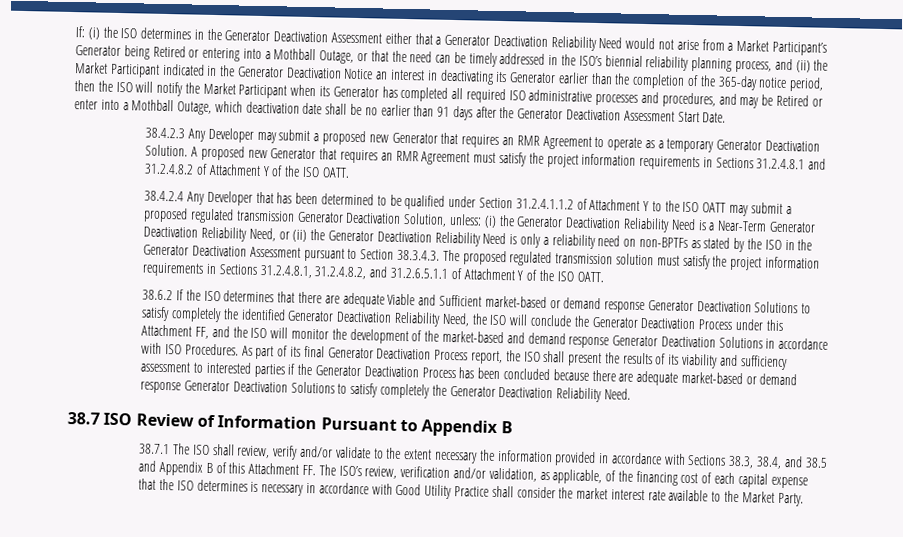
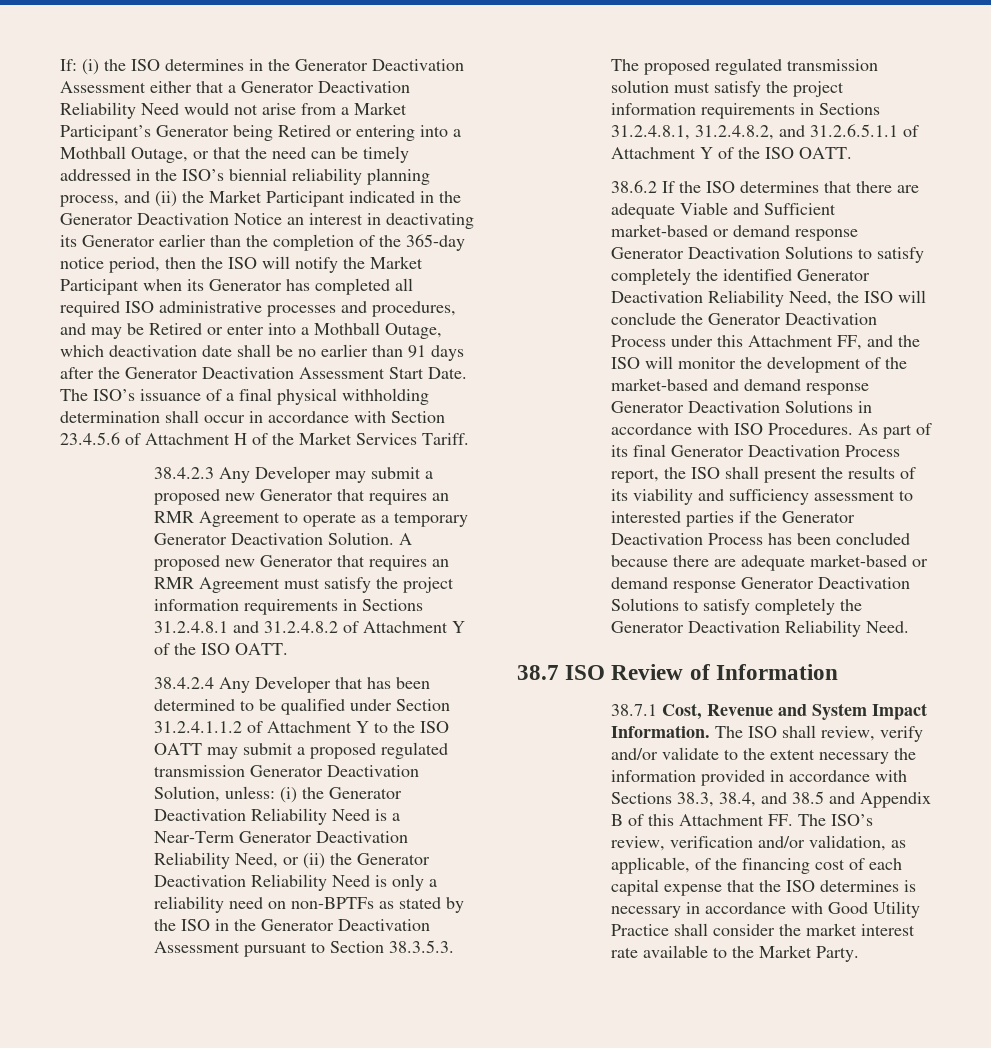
+ The ISO’s issuance of a final physical withholding determination shall occur in accordance with Section 23.4.5.6 of Attachment H of the Market Services Tariff.
- (i) the Generator Deactivation Reliability Need is a Near-Term Generator Deactivation Reliability Need, or (ii) the Generator Deactivation Reliability Need is only a reliability need on non-BPTFs as stated by the ISO in the Generator Deactivation Assessment pursuant to Section 38.3.4.3. The proposed regulated transmission solution must satisfy the project information requirements in Sections 31.2.4.8.1, 31.2.4.8.2, and 31.2.6.5.1.1 of Attachment Y of the ISO OATT.
+ (i) the Generator Deactivation Reliability Need is a Near-Term Generator Deactivation Reliability Need, or (ii) the Generator Deactivation Reliability Need is only a reliability need on non-BPTFs as stated by the ISO in the Generator Deactivation Assessment pursuant to Section 38.3.5.3. The proposed regulated transmission solution must satisfy the project information requirements in Sections 31.2.4.8.1, 31.2.4.8.2, and 31.2.6.5.1.1 of Attachment Y of the ISO OATT.
- 38.7 ISO Review of Information Pursuant to Appendix B
- 38.7.1 The ISO shall review, verify and/or validate to the extent necessary the information provided in accordance with Sections 38.3, 38.4, and 38.5 and Appendix B of this Attachment FF. The ISO’s review, verification and/or validation, as applicable, of the financing cost of each capital expense that the ISO determines is necessary in accordance with Good Utility Practice shall consider the market interest rate available to the Market Party.
+ 38.7 ISO Review of Information
+ 38.7.1 Cost, Revenue and System Impact Information. The ISO shall review, verify and/or validate to the extent necessary the information provided in accordance with Sections 38.3, 38.4, and 38.5 and Appendix B of this Attachment FF. The ISO’s review, verification and/or validation, as applicable, of the financing cost of each capital expense that the ISO determines is necessary in accordance with Good Utility Practice shall consider the market interest rate available to the Market Party.

